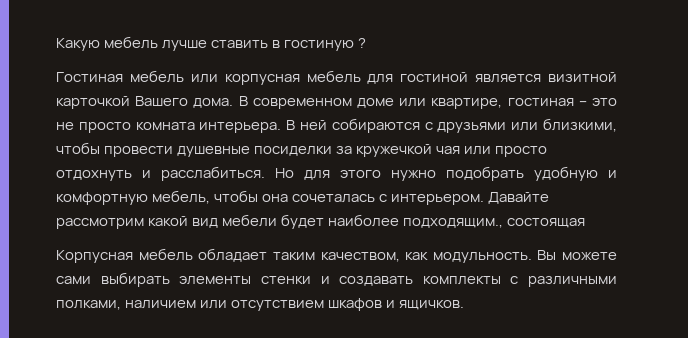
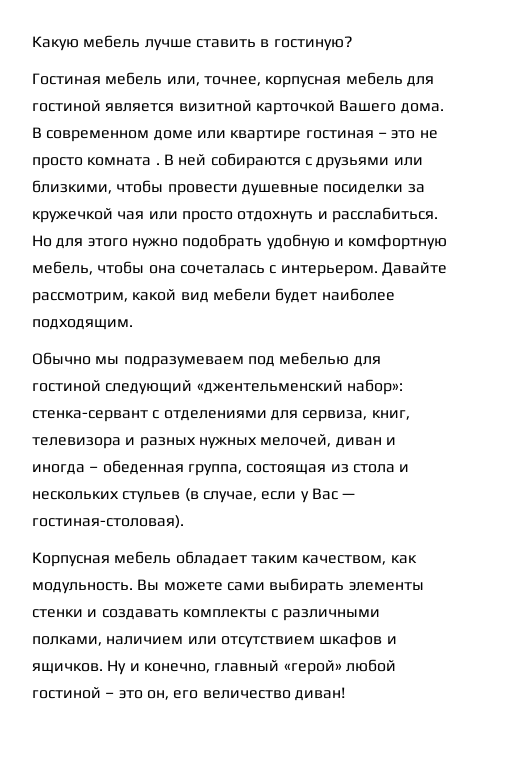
- Какую мебель лучше ставить в гостиную ?
+ Какую мебель лучше ставить в гостиную?
- Гостиная мебель или корпусная мебель для гостиной является визитной карточкой Вашего дома.
+ Гостиная мебель или, точнее, корпусная мебель для гостиной является визитной карточкой Вашего дома.
- В современном доме или квартире, гостиная – это не просто комната интерьера.
+ В современном доме или квартире гостиная – это не просто комната .
- Давайте рассмотрим какой вид мебели будет наиболее подходящим., состоящая
+ Давайте рассмотрим, какой вид мебели будет наиболее подходящим.
+ Обычно мы подразумеваем под мебелью для гостиной следующий «джентельменский набор»: стенка-сервант с отделениями для сервиза, книг, телевизора и разных нужных мелочей, диван и иногда – обеденная группа, состоящая из стола и нескольких стульев (в случае, если у Вас — гостиная-столовая).
+ Ну и конечно, главный «герой» любой гостиной – это он, его величество диван!

